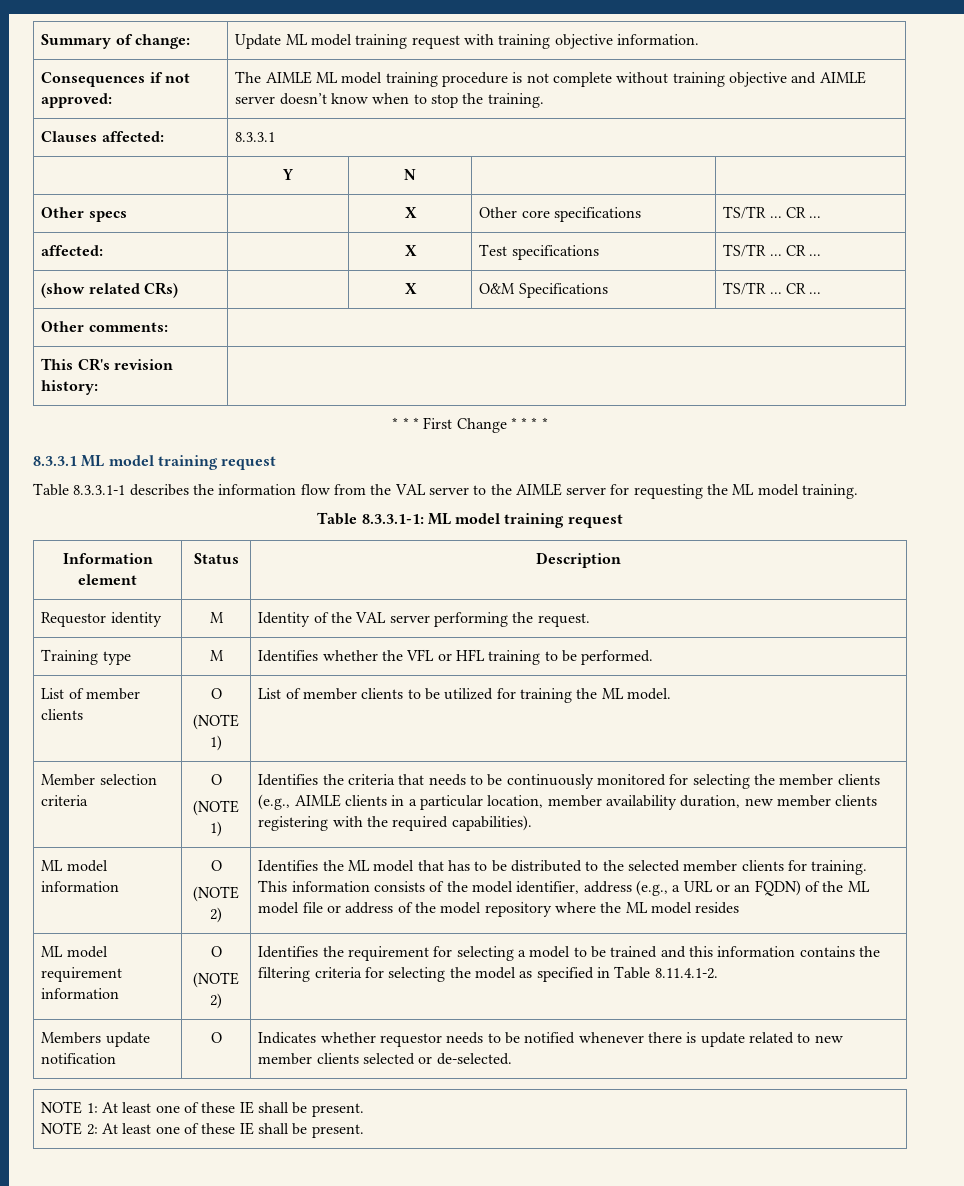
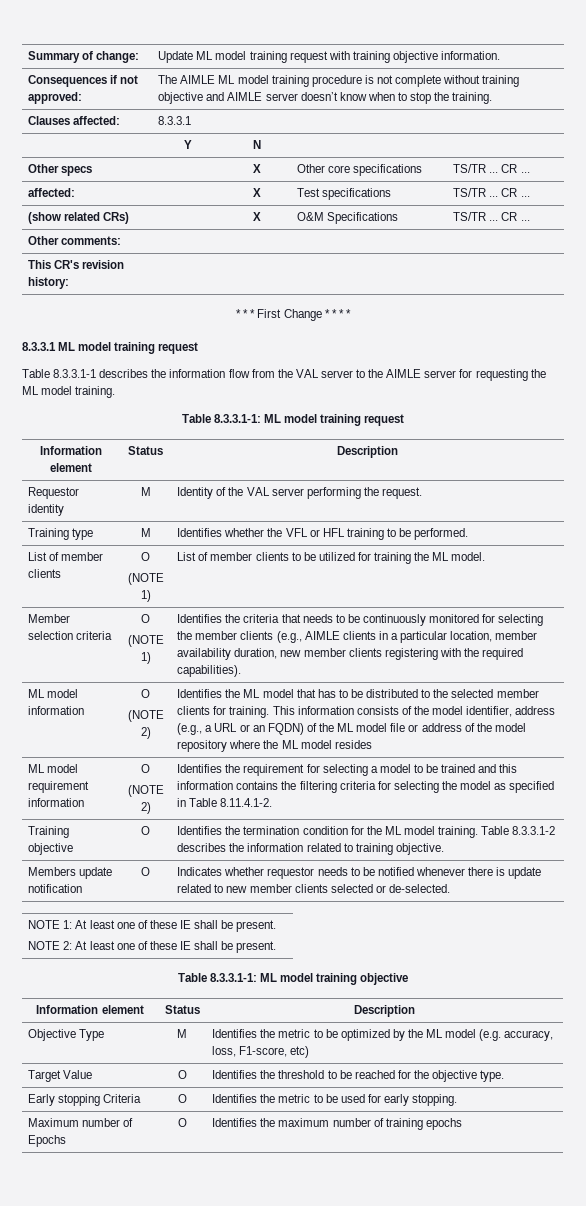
+ Training objective | O | Identifies the termination condition for the ML model training. Table 8.3.3.1-2 describes the information related to training objective.
+ Table 8.3.3.1-1: ML model training objective
+ Information element | Status | Description
+ Objective Type | M | Identifies the metric to be optimized by the ML model (e.g. accuracy, loss, F1-score, etc)
+ Target Value | O | Identifies the threshold to be reached for the objective type.
+ Early stopping Criteria | O | Identifies the metric to be used for early stopping.
+ Maximum number of Epochs | O | Identifies the maximum number of training epochs

